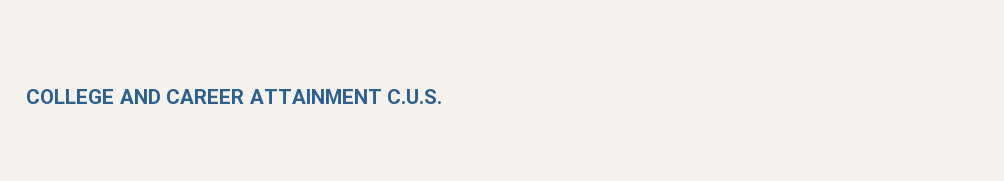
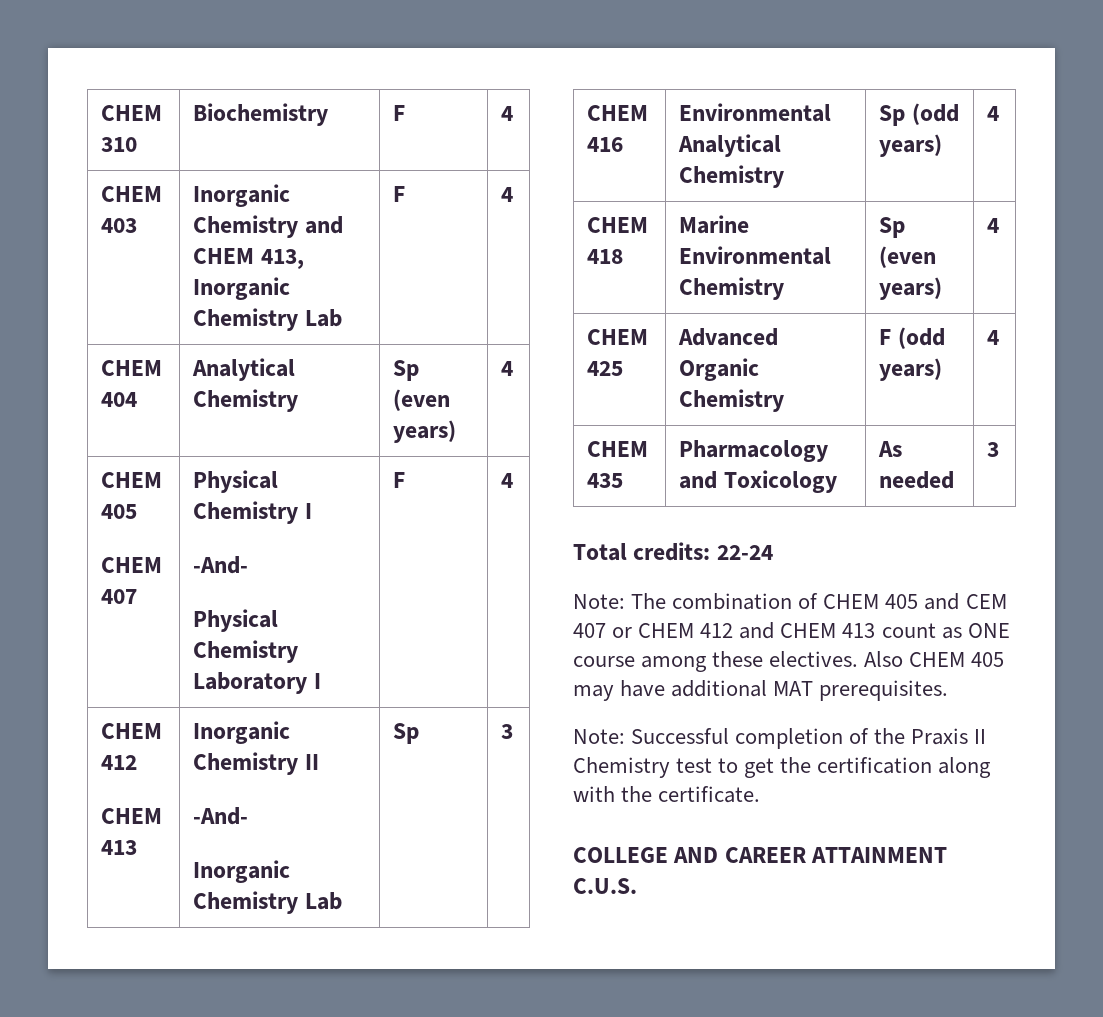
+ CHEM 310 | Biochemistry | F | 4
+ CHEM 403 | Inorganic Chemistry and CHEM 413, Inorganic Chemistry Lab | F | 4
+ CHEM 404 | Analytical Chemistry | Sp (even years) | 4
+ CHEM 405
+ CHEM 407 | Physical Chemistry I
+ -And-
+ Physical Chemistry Laboratory I | F | 4
+ CHEM 412
+ CHEM 413 | Inorganic Chemistry II
+ -And-
+ Inorganic Chemistry Lab | Sp | 3
+ CHEM 416 | Environmental Analytical Chemistry | Sp (odd years) | 4
+ CHEM 418 | Marine Environmental Chemistry | Sp (even years) | 4
+ CHEM 425 | Advanced Organic Chemistry | F (odd years) | 4
+ CHEM 435 | Pharmacology and Toxicology | As needed | 3
+ Total credits: 22-24
+ Note: The combination of CHEM 405 and CEM 407 or CHEM 412 and CHEM 413 count as ONE course among these electives. Also CHEM 405 may have additional MAT prerequisites.
+ Note: Successful completion of the Praxis II Chemistry test to get the certification along with the certificate.

